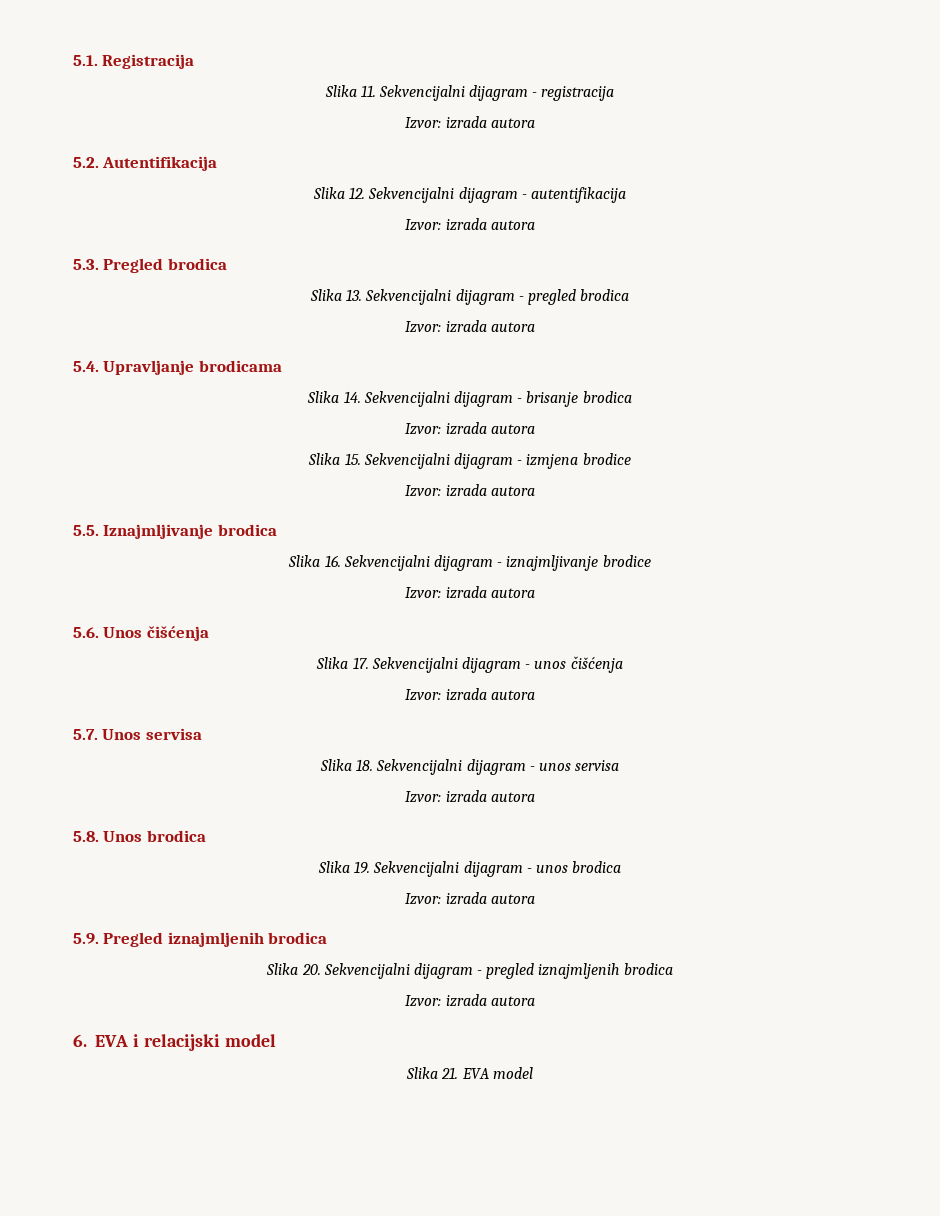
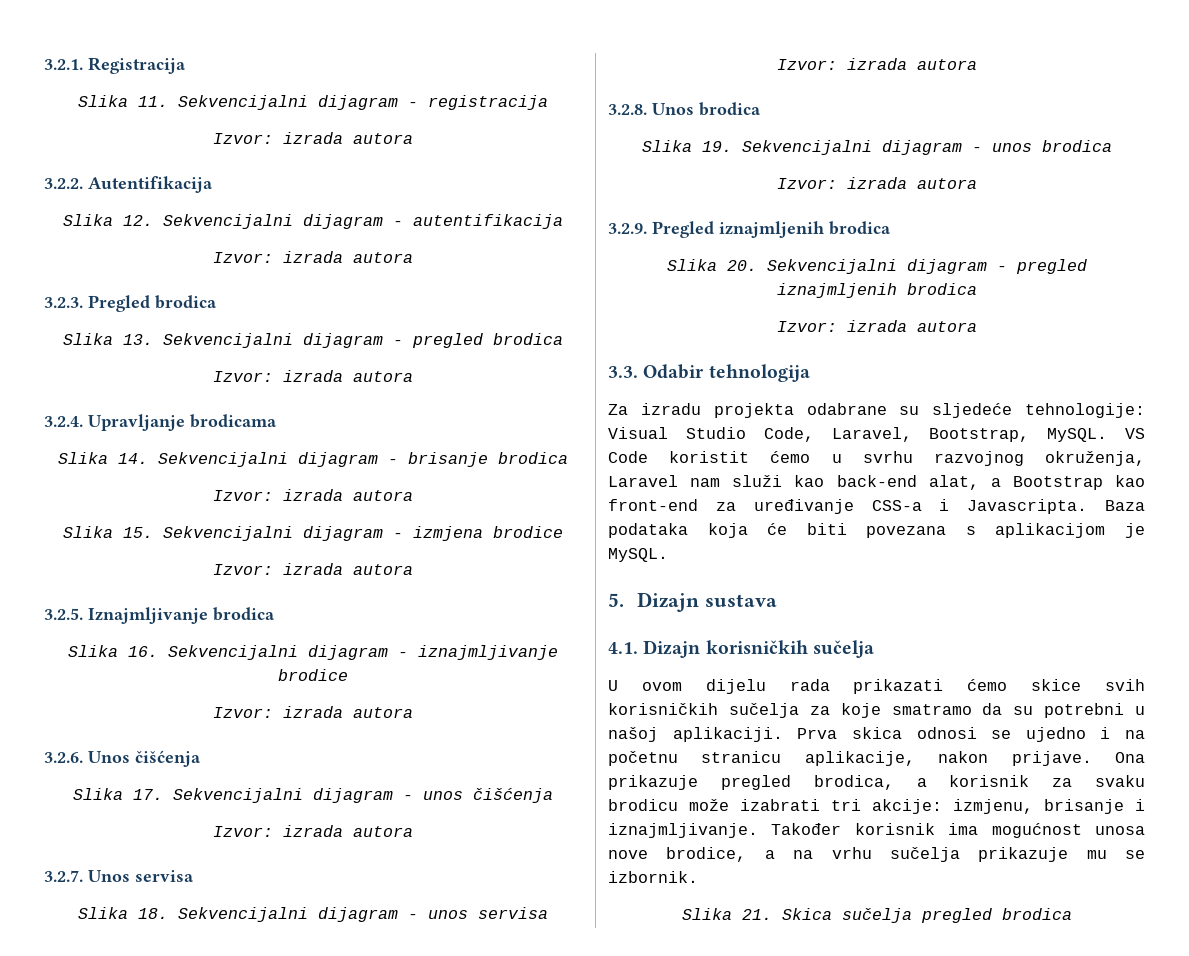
- 5.1. Registracija
+ 3.2.1. Registracija
- 5.2. Autentifikacija
+ 3.2.2. Autentifikacija
- 5.3. Pregled brodica
+ 3.2.3. Pregled brodica
- 5.4. Upravljanje brodicama
+ 3.2.4. Upravljanje brodicama
- 5.5. Iznajmljivanje brodica
+ 3.2.5. Iznajmljivanje brodica
- 5.6. Unos čišćenja
+ 3.2.6. Unos čišćenja
- 5.7. Unos servisa
+ 3.2.7. Unos servisa
- 5.8. Unos brodica
+ 3.2.8. Unos brodica
- 5.9. Pregled iznajmljenih brodica
+ 3.2.9. Pregled iznajmljenih brodica
- 6. EVA i relacijski model
- Slika 21. EVA model
+ 3.3. Odabir tehnologija
+ Za izradu projekta odabrane su sljedeće tehnologije: Visual Studio Code, Laravel, Bootstrap, MySQL. VS Code koristit ćemo u svrhu razvojnog okruženja, Laravel nam služi kao back-end alat, a Bootstrap kao front-end za uređivanje CSS-a i Javascripta. Baza podataka koja će biti povezana s aplikacijom je MySQL.
+ 5. Dizajn sustava
+ 4.1. Dizajn korisničkih sučelja
+ U ovom dijelu rada prikazati ćemo skice svih korisničkih sučelja za koje smatramo da su potrebni u našoj aplikaciji. Prva skica odnosi se ujedno i na početnu stranicu aplikacije, nakon prijave. Ona prikazuje pregled brodica, a korisnik za svaku brodicu može izabrati tri akcije: izmjenu, brisanje i iznajmljivanje. Također korisnik ima mogućnost unosa nove brodice, a na vrhu sučelja prikazuje mu se izbornik.
+ Slika 21. Skica sučelja pregled brodica

